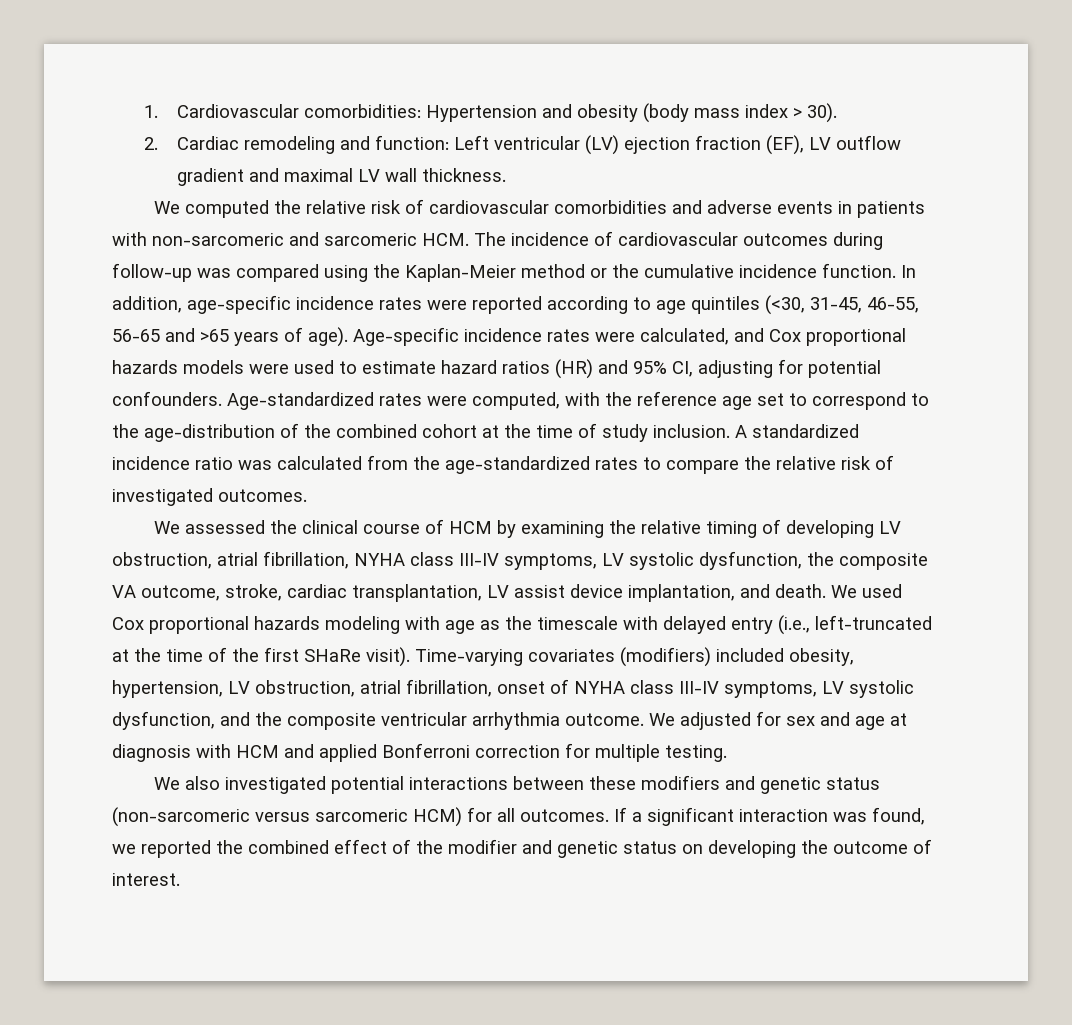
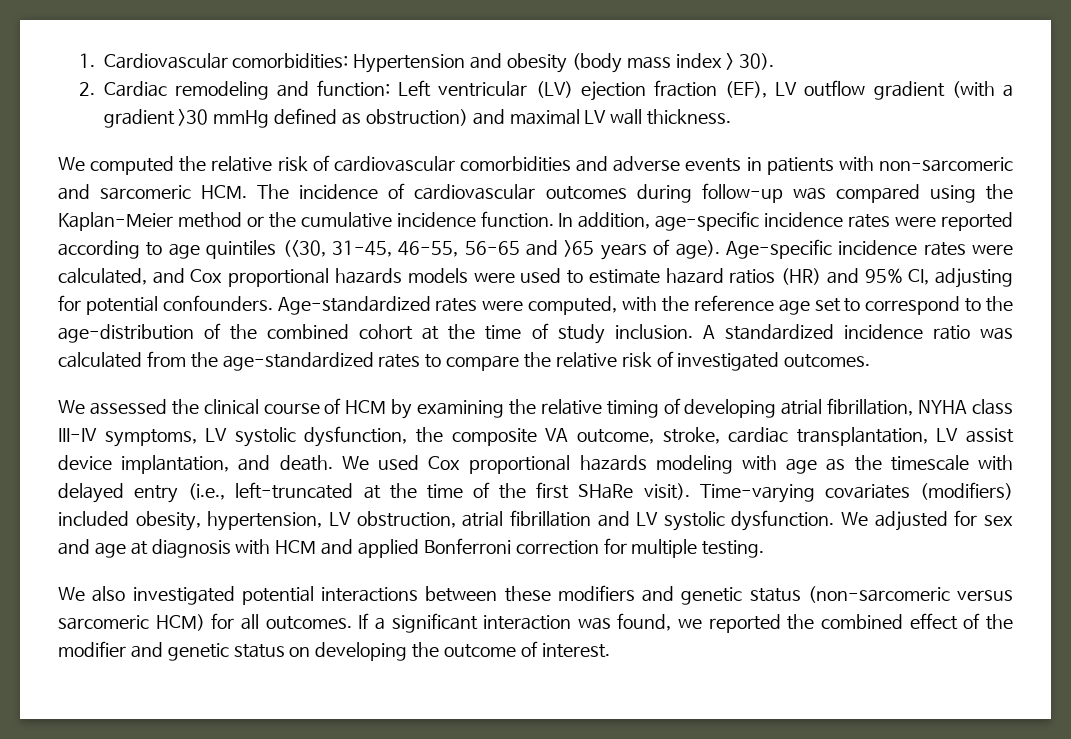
- 2. Cardiac remodeling and function: Left ventricular (LV) ejection fraction (EF), LV outflow gradient and maximal LV wall thickness.
+ 2. Cardiac remodeling and function: Left ventricular (LV) ejection fraction (EF), LV outflow gradient (with a gradient >30 mmHg defined as obstruction) and maximal LV wall thickness.
- We assessed the clinical course of HCM by examining the relative timing of developing LV obstruction, atrial fibrillation, NYHA class III-IV symptoms, LV systolic dysfunction, the composite VA outcome, stroke, cardiac transplantation, LV assist device implantation, and death.
+ We assessed the clinical course of HCM by examining the relative timing of developing atrial fibrillation, NYHA class III-IV symptoms, LV systolic dysfunction, the composite VA outcome, stroke, cardiac transplantation, LV assist device implantation, and death.
- Time-varying covariates (modifiers) included obesity, hypertension, LV obstruction, atrial fibrillation, onset of NYHA class III-IV symptoms, LV systolic dysfunction, and the composite ventricular arrhythmia outcome.
+ Time-varying covariates (modifiers) included obesity, hypertension, LV obstruction, atrial fibrillation and LV systolic dysfunction.

